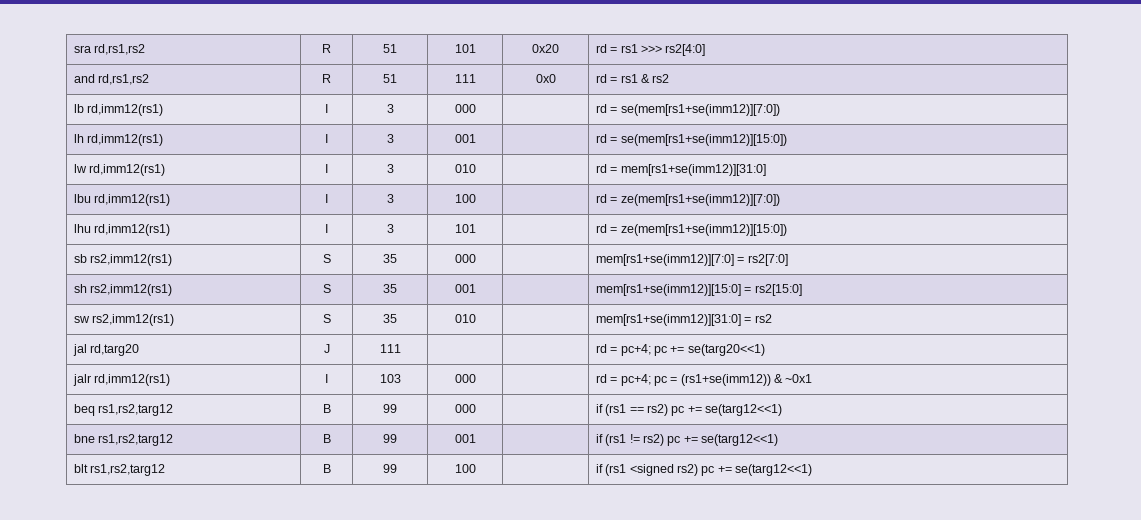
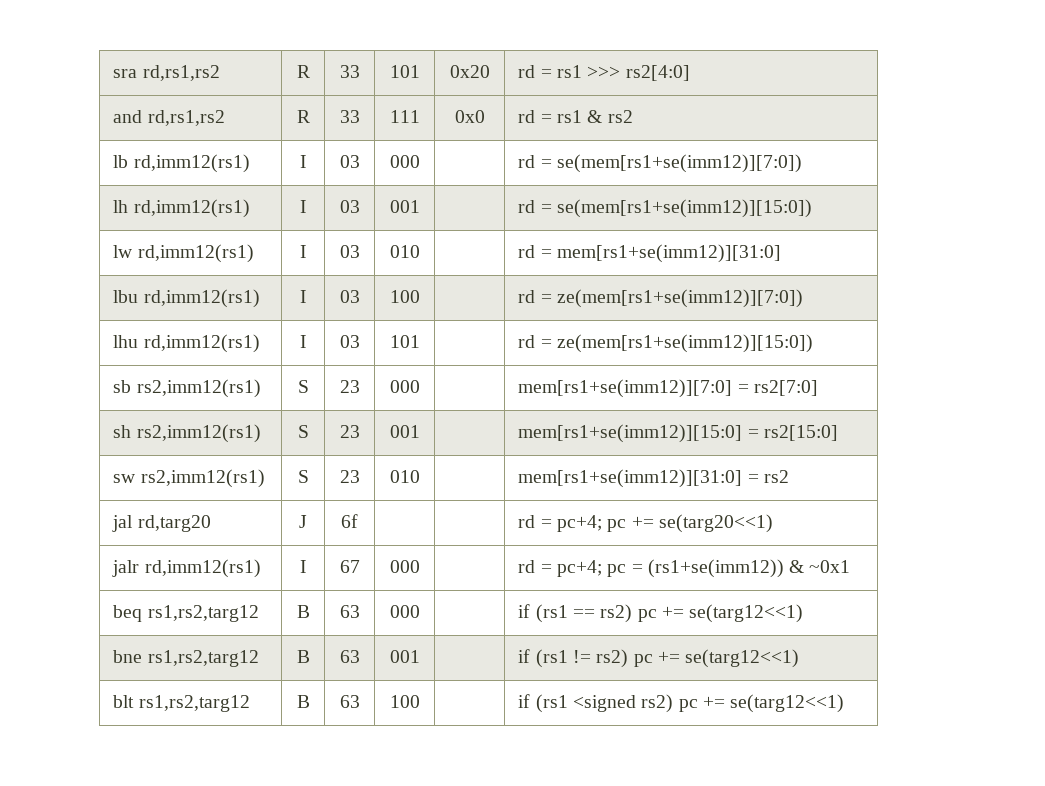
- sra rd,rs1,rs2 | R | 51 | 101 | 0x20 | rd = rs1 >>> rs2[4:0]
+ sra rd,rs1,rs2 | R | 33 | 101 | 0x20 | rd = rs1 >>> rs2[4:0]
- and rd,rs1,rs2 | R | 51 | 111 | 0x0 | rd = rs1 & rs2
+ and rd,rs1,rs2 | R | 33 | 111 | 0x0 | rd = rs1 & rs2
- lb rd,imm12(rs1) | I | 3 | 000 | | rd = se(mem[rs1+se(imm12)][7:0])
+ lb rd,imm12(rs1) | I | 03 | 000 | | rd = se(mem[rs1+se(imm12)][7:0])
- lh rd,imm12(rs1) | I | 3 | 001 | | rd = se(mem[rs1+se(imm12)][15:0])
+ lh rd,imm12(rs1) | I | 03 | 001 | | rd = se(mem[rs1+se(imm12)][15:0])
- lw rd,imm12(rs1) | I | 3 | 010 | | rd = mem[rs1+se(imm12)][31:0]
+ lw rd,imm12(rs1) | I | 03 | 010 | | rd = mem[rs1+se(imm12)][31:0]
- lbu rd,imm12(rs1) | I | 3 | 100 | | rd = ze(mem[rs1+se(imm12)][7:0])
+ lbu rd,imm12(rs1) | I | 03 | 100 | | rd = ze(mem[rs1+se(imm12)][7:0])
- lhu rd,imm12(rs1) | I | 3 | 101 | | rd = ze(mem[rs1+se(imm12)][15:0])
+ lhu rd,imm12(rs1) | I | 03 | 101 | | rd = ze(mem[rs1+se(imm12)][15:0])
- sb rs2,imm12(rs1) | S | 35 | 000 | | mem[rs1+se(imm12)][7:0] = rs2[7:0]
+ sb rs2,imm12(rs1) | S | 23 | 000 | | mem[rs1+se(imm12)][7:0] = rs2[7:0]
- sh rs2,imm12(rs1) | S | 35 | 001 | | mem[rs1+se(imm12)][15:0] = rs2[15:0]
+ sh rs2,imm12(rs1) | S | 23 | 001 | | mem[rs1+se(imm12)][15:0] = rs2[15:0]
- sw rs2,imm12(rs1) | S | 35 | 010 | | mem[rs1+se(imm12)][31:0] = rs2
+ sw rs2,imm12(rs1) | S | 23 | 010 | | mem[rs1+se(imm12)][31:0] = rs2
- jal rd,targ20 | J | 111 | | | rd = pc+4; pc += se(targ20<<1)
+ jal rd,targ20 | J | 6f | | | rd = pc+4; pc += se(targ20<<1)
- jalr rd,imm12(rs1) | I | 103 | 000 | | rd = pc+4; pc = (rs1+se(imm12)) & ~0x1
+ jalr rd,imm12(rs1) | I | 67 | 000 | | rd = pc+4; pc = (rs1+se(imm12)) & ~0x1
- beq rs1,rs2,targ12 | B | 99 | 000 | | if (rs1 == rs2) pc += se(targ12<<1)
+ beq rs1,rs2,targ12 | B | 63 | 000 | | if (rs1 == rs2) pc += se(targ12<<1)
- bne rs1,rs2,targ12 | B | 99 | 001 | | if (rs1 != rs2) pc += se(targ12<<1)
+ bne rs1,rs2,targ12 | B | 63 | 001 | | if (rs1 != rs2) pc += se(targ12<<1)
- blt rs1,rs2,targ12 | B | 99 | 100 | | if (rs1 <signed rs2) pc += se(targ12<<1)
+ blt rs1,rs2,targ12 | B | 63 | 100 | | if (rs1 <signed rs2) pc += se(targ12<<1)

